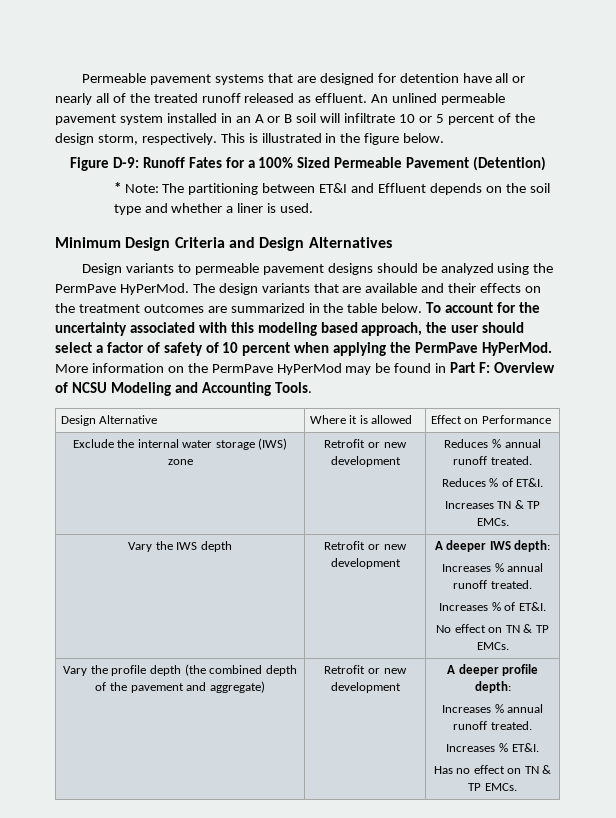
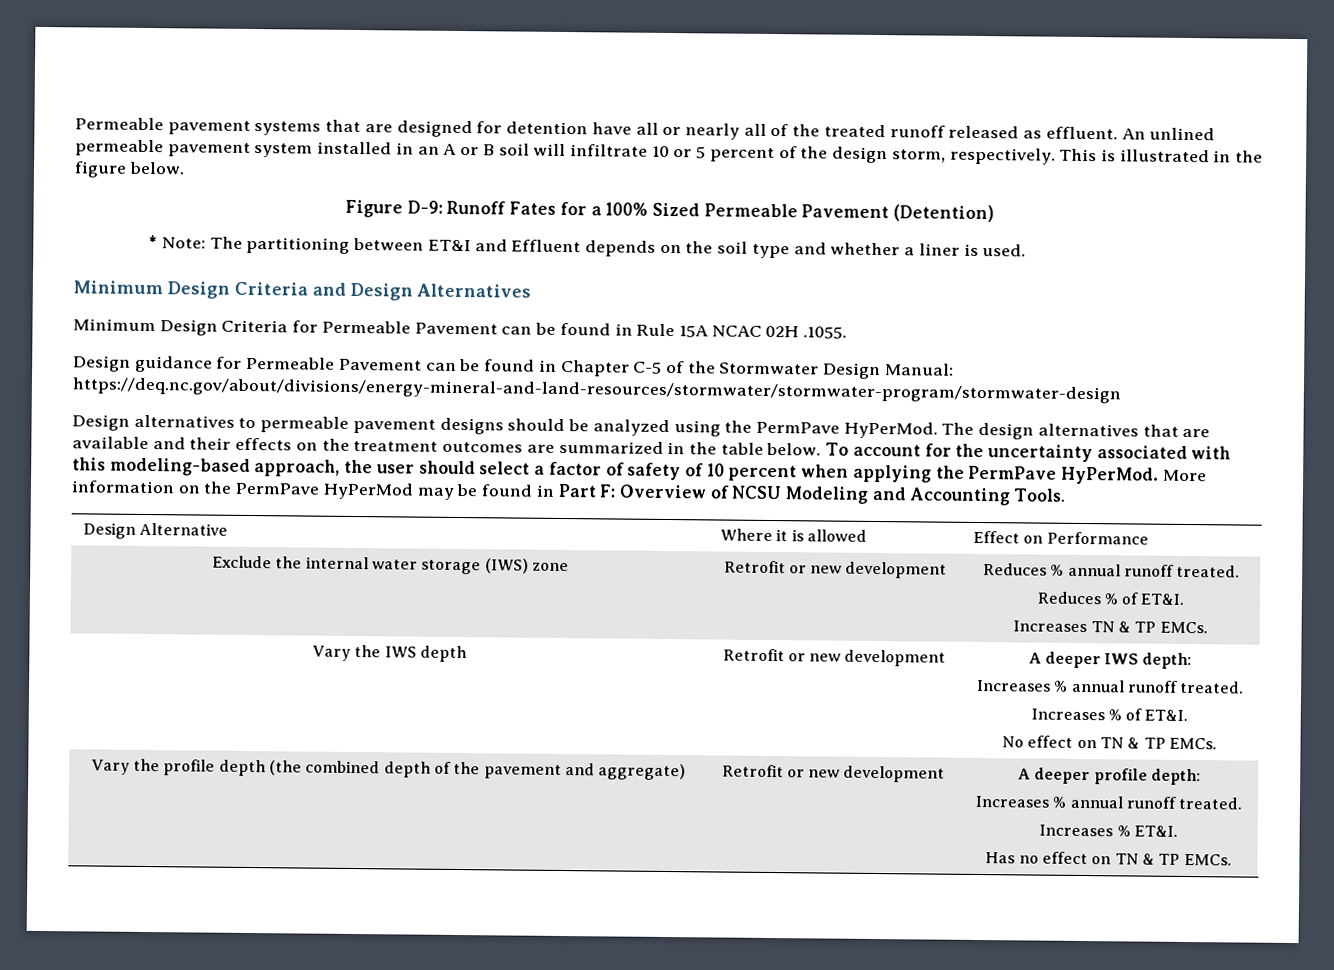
- Design variants to permeable pavement designs should be analyzed using the PermPave HyPerMod.
+ Minimum Design Criteria for Permeable Pavement can be found in Rule 15A NCAC 02H .1055.
+ Design guidance for Permeable Pavement can be found in Chapter C-5 of the Stormwater Design Manual: https://deq.nc.gov/about/divisions/energy-mineral-and-land-resources/stormwater/stormwater-program/stormwater-design
+ Design alternatives to permeable pavement designs should be analyzed using the PermPave HyPerMod.
- The design variants that are available and their effects on the treatment outcomes are summarized in the table below.
+ The design alternatives that are available and their effects on the treatment outcomes are summarized in the table below.
- To account for the uncertainty associated with this modeling based approach, the user should select a factor of safety of 10 percent when applying the PermPave HyPerMod.
+ To account for the uncertainty associated with this modeling-based approach, the user should select a factor of safety of 10 percent when applying the PermPave HyPerMod.

